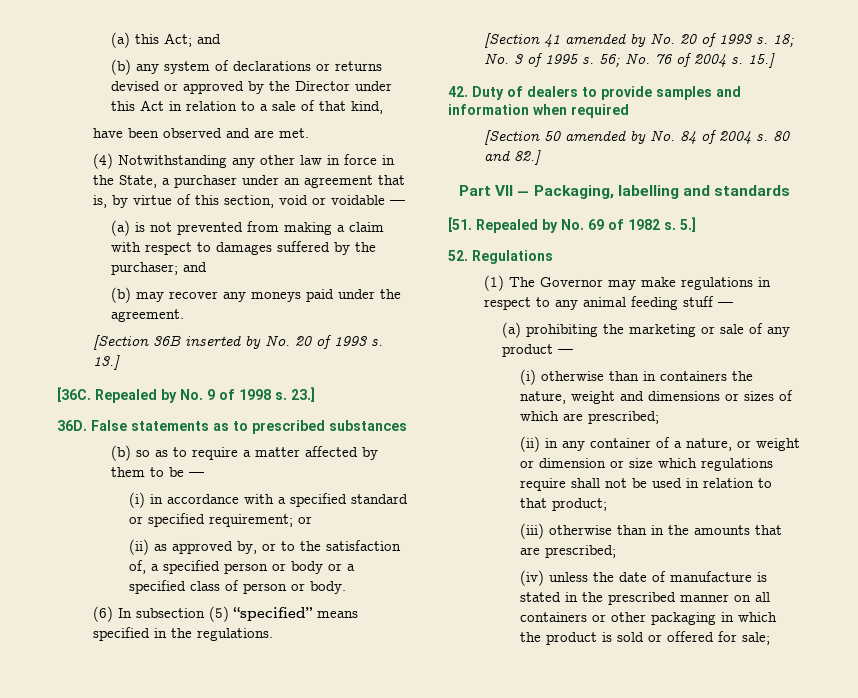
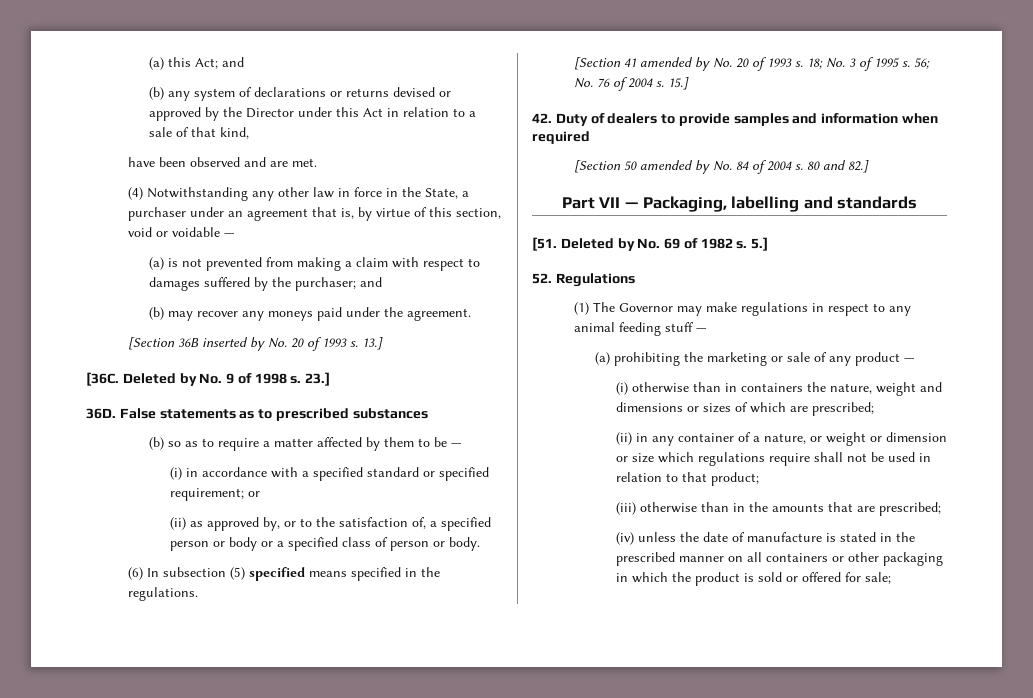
- Repealed by No. 9 of 1998 s.
+ Deleted by No. 9 of 1998 s.
- (6) In subsection (5) “specified” means specified in the regulations.
+ (6) In subsection (5) specified means specified in the regulations.
- [51. Repealed by No. 69 of 1982 s.
+ [51. Deleted by No. 69 of 1982 s.

